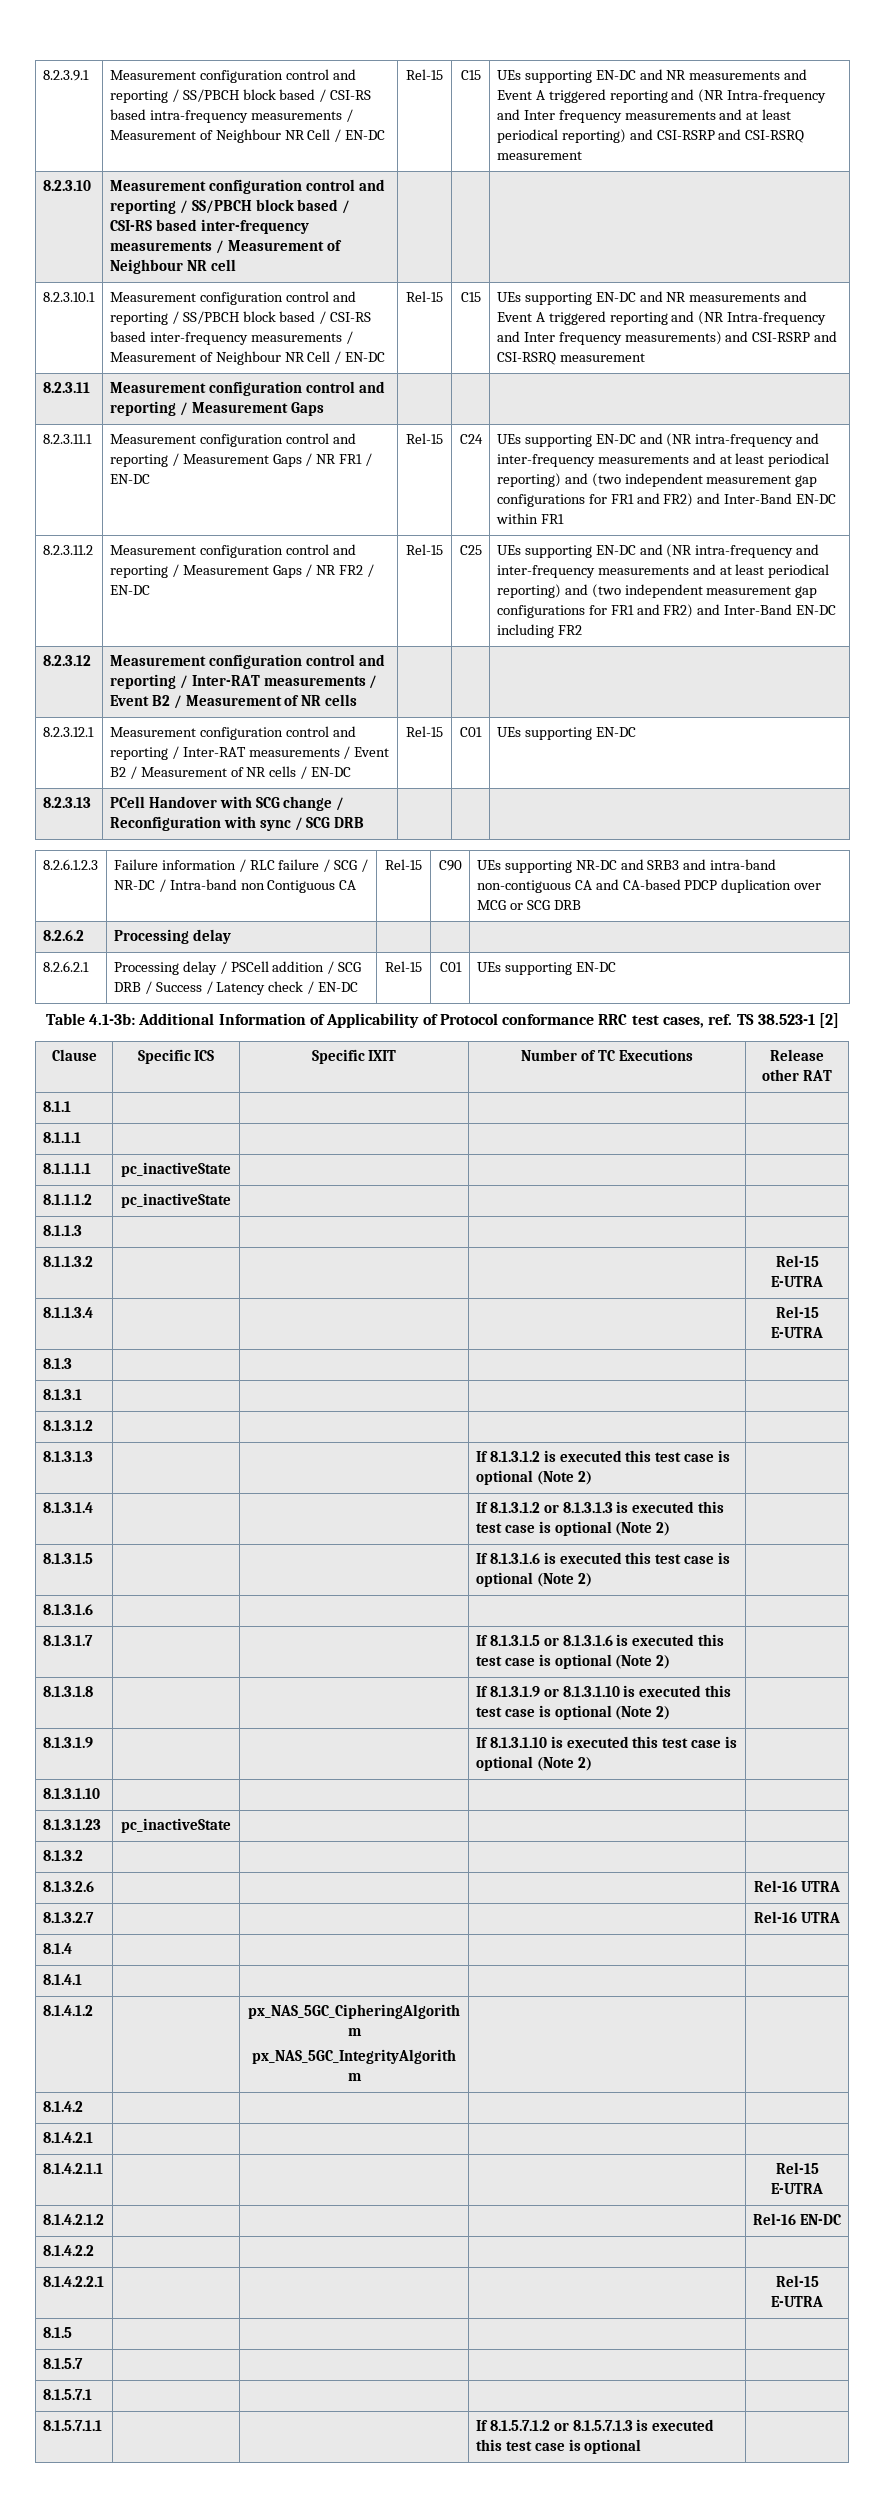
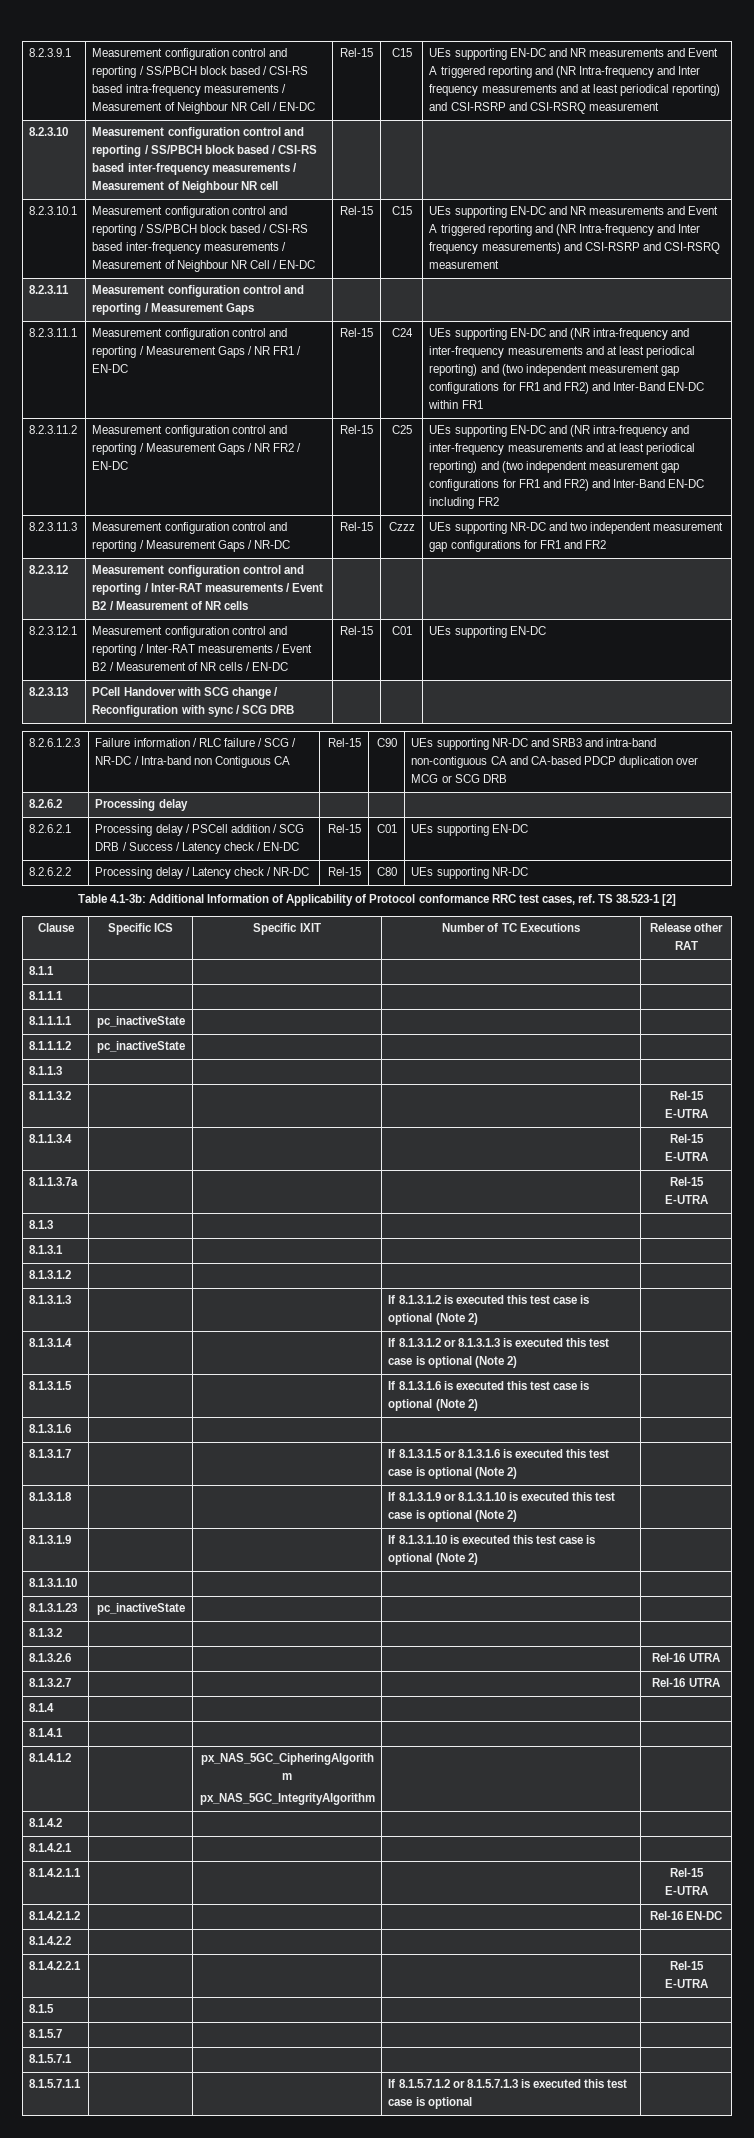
+ 8.2.3.11.3 | Measurement configuration control and reporting / Measurement Gaps / NR-DC | Rel-15 | Czzz | UEs supporting NR-DC and two independent measurement gap configurations for FR1 and FR2
+ 8.2.6.2.2 | Processing delay / Latency check / NR-DC | Rel-15 | C80 | UEs supporting NR-DC
+ 8.1.1.3.7a | | | | Rel-15 E-UTRA

